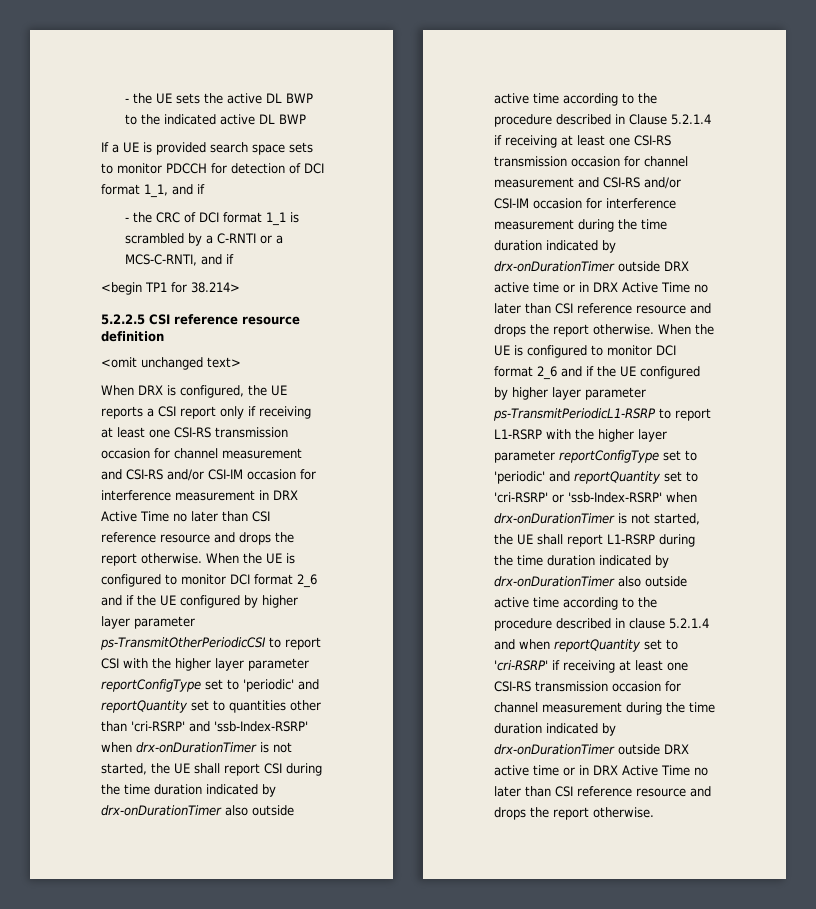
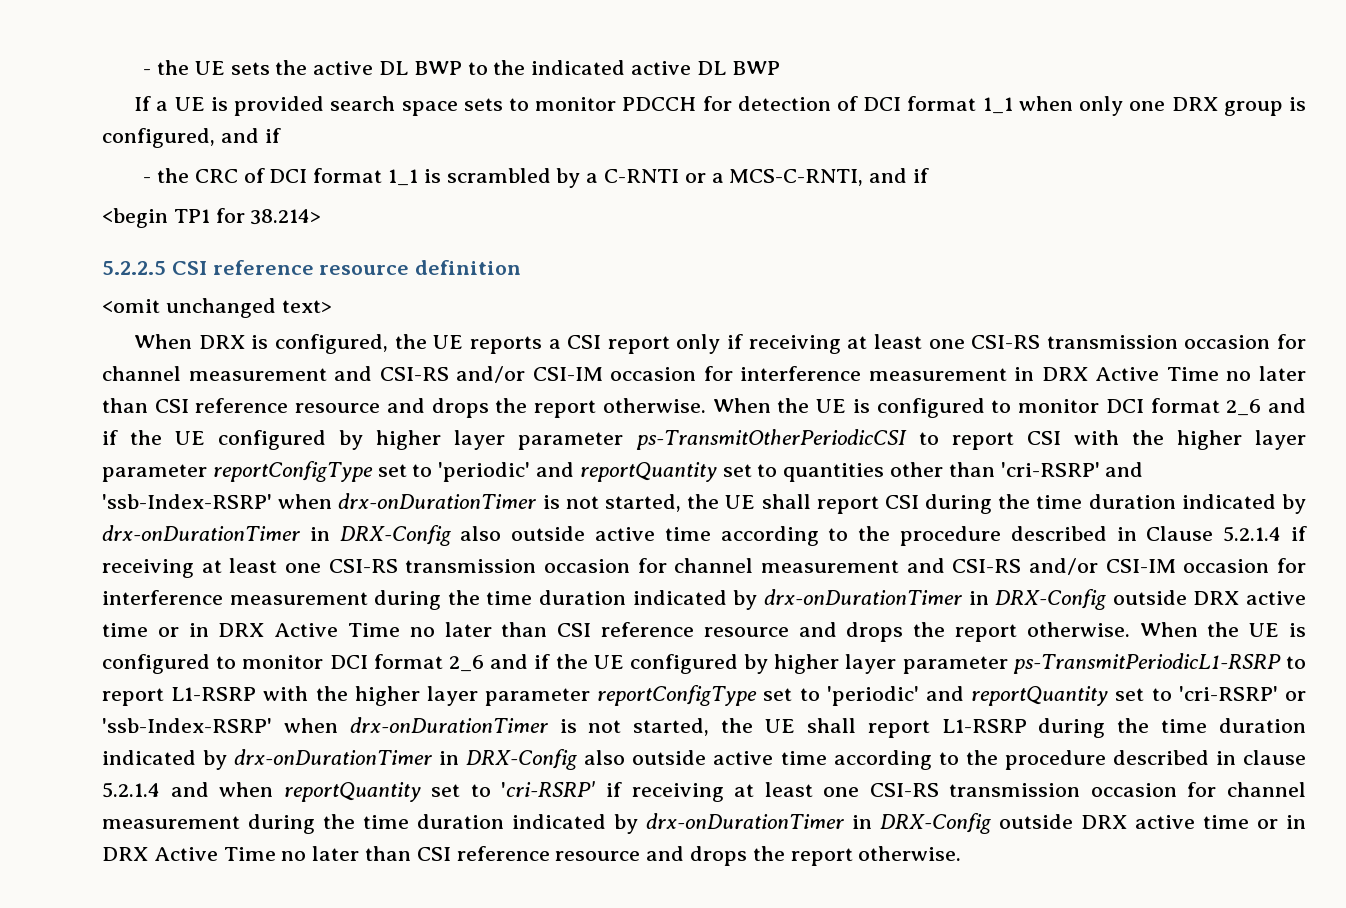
- If a UE is provided search space sets to monitor PDCCH for detection of DCI format 1_1, and if
+ If a UE is provided search space sets to monitor PDCCH for detection of DCI format 1_1 when only one DRX group is configured, and if
- When the UE is configured to monitor DCI format 2_6 and if the UE configured by higher layer parameter ps-TransmitOtherPeriodicCSI to report CSI with the higher layer parameter reportConfigType set to 'periodic' and reportQuantity set to quantities other than 'cri-RSRP' and 'ssb-Index-RSRP' when drx-onDurationTimer is not started, the UE shall report CSI during the time duration indicated by drx-onDurationTimer also outside active time according to the procedure described in Clause 5.2.1.4 if receiving at least one CSI-RS transmission occasion for channel measurement and CSI-RS and/or CSI-IM occasion for interference measurement during the time duration indicated by drx-onDurationTimer outside DRX active time or in DRX Active Time no later than CSI reference resource and drops the report otherwise.
+ When the UE is configured to monitor DCI format 2_6 and if the UE configured by higher layer parameter ps-TransmitOtherPeriodicCSI to report CSI with the higher layer parameter reportConfigType set to 'periodic' and reportQuantity set to quantities other than 'cri-RSRP' and 'ssb-Index-RSRP' when drx-onDurationTimer is not started, the UE shall report CSI during the time duration indicated by drx-onDurationTimer in DRX-Config also outside active time according to the procedure described in Clause 5.2.1.4 if receiving at least one CSI-RS transmission occasion for channel measurement and CSI-RS and/or CSI-IM occasion for interference measurement during the time duration indicated by drx-onDurationTimer in DRX-Config outside DRX active time or in DRX Active Time no later than CSI reference resource and drops the report otherwise.
- When the UE is configured to monitor DCI format 2_6 and if the UE configured by higher layer parameter ps-TransmitPeriodicL1-RSRP to report L1-RSRP with the higher layer parameter reportConfigType set to 'periodic' and reportQuantity set to 'cri-RSRP' or 'ssb-Index-RSRP' when drx-onDurationTimer is not started, the UE shall report L1-RSRP during the time duration indicated by drx-onDurationTimer also outside active time according to the procedure described in clause 5.2.1.4 and when reportQuantity set to 'cri-RSRP' if receiving at least one CSI-RS transmission occasion for channel measurement during the time duration indicated by drx-onDurationTimer outside DRX active time or in DRX Active Time no later than CSI reference resource and drops the report otherwise.
+ When the UE is configured to monitor DCI format 2_6 and if the UE configured by higher layer parameter ps-TransmitPeriodicL1-RSRP to report L1-RSRP with the higher layer parameter reportConfigType set to 'periodic' and reportQuantity set to 'cri-RSRP' or 'ssb-Index-RSRP' when drx-onDurationTimer is not started, the UE shall report L1-RSRP during the time duration indicated by drx-onDurationTimer in DRX-Config also outside active time according to the procedure described in clause 5.2.1.4 and when reportQuantity set to 'cri-RSRP' if receiving at least one CSI-RS transmission occasion for channel measurement during the time duration indicated by drx-onDurationTimer in DRX-Config outside DRX active time or in DRX Active Time no later than CSI reference resource and drops the report otherwise.

